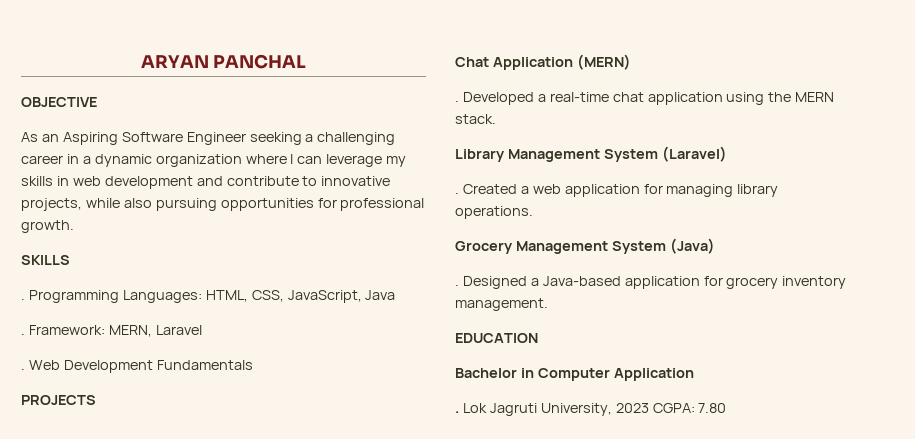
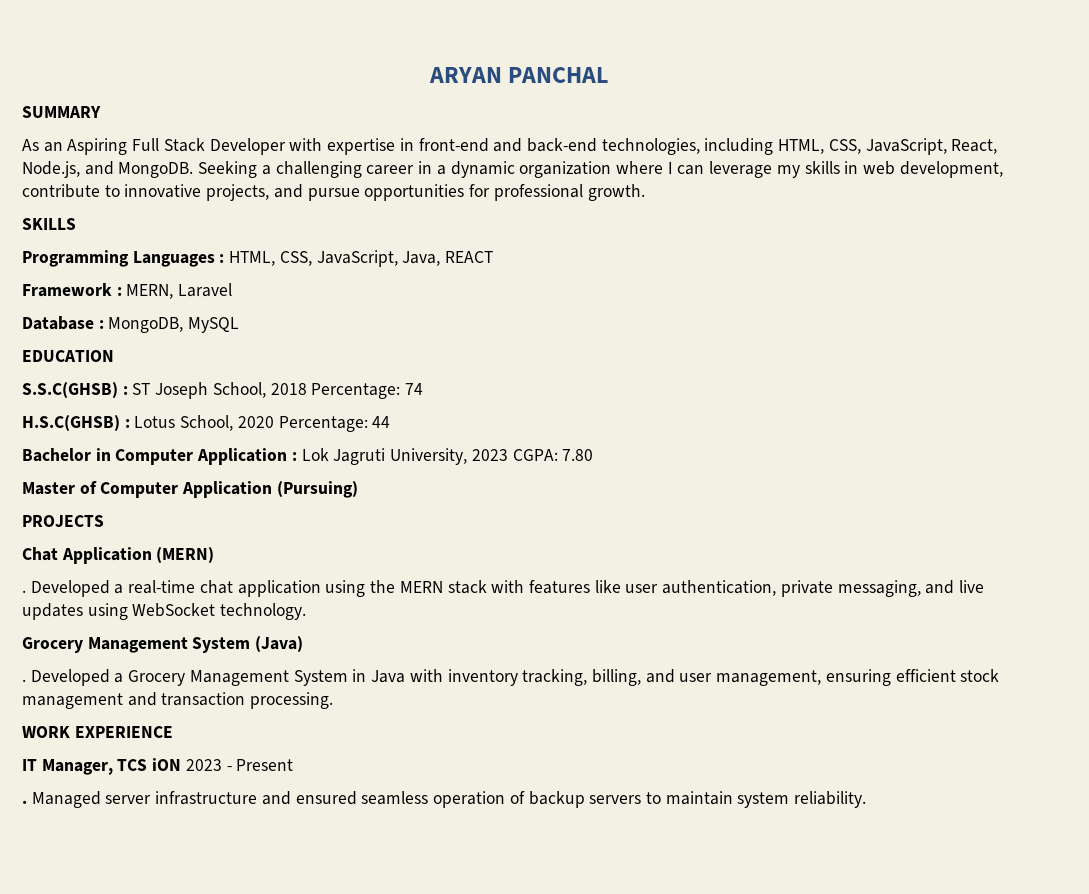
- OBJECTIVE
+ SUMMARY
- As an Aspiring Software Engineer seeking a challenging career in a dynamic organization where I can leverage my skills in web development and contribute to innovative projects, while also pursuing opportunities for professional growth.
+ As an Aspiring Full Stack Developer with expertise in front-end and back-end technologies, including HTML, CSS, JavaScript, React, Node.js, and MongoDB. Seeking a challenging career in a dynamic organization where I can leverage my skills in web development, contribute to innovative projects, and pursue opportunities for professional growth.
- . Programming Languages: HTML, CSS, JavaScript, Java
- . Framework: MERN, Laravel
- . Web Development Fundamentals
+ Programming Languages : HTML, CSS, JavaScript, Java, REACT
+ Framework : MERN, Laravel
+ Database : MongoDB, MySQL
+ EDUCATION
+ S.S.C(GHSB) : ST Joseph School, 2018 Percentage: 74
+ H.S.C(GHSB) : Lotus School, 2020 Percentage: 44
+ Bachelor in Computer Application : Lok Jagruti University, 2023 CGPA: 7.80
+ Master of Computer Application (Pursuing)
- Developed a real-time chat application using the MERN stack.
- Library Management System (Laravel)
- . Created a web application for managing library operations.
+ Developed a real-time chat application using the MERN stack with features like user authentication, private messaging, and live updates using WebSocket technology.
- Designed a Java-based application for grocery inventory management.
- EDUCATION
- Bachelor in Computer Application
- . Lok Jagruti University, 2023 CGPA: 7.80
+ Developed a Grocery Management System in Java with inventory tracking, billing, and user management, ensuring efficient stock management and transaction processing.
+ WORK EXPERIENCE
+ IT Manager, TCS iON 2023 - Present
+ . Managed server infrastructure and ensured seamless operation of backup servers to maintain system reliability.

